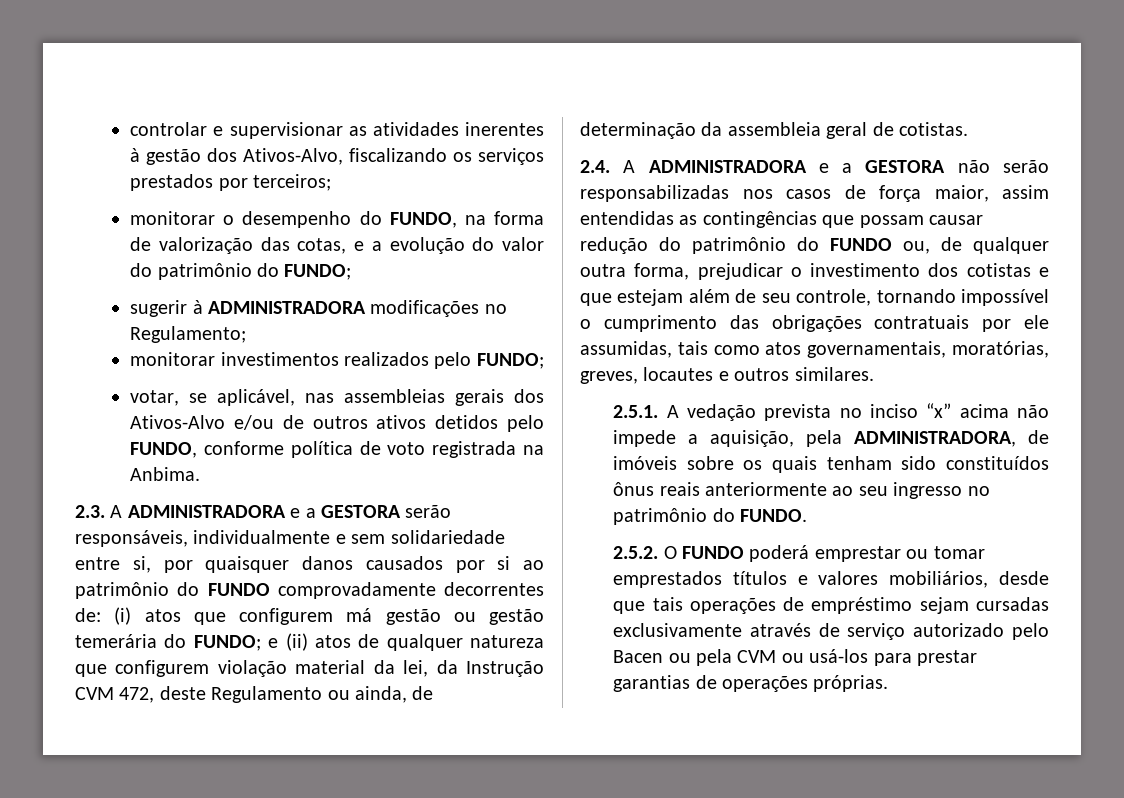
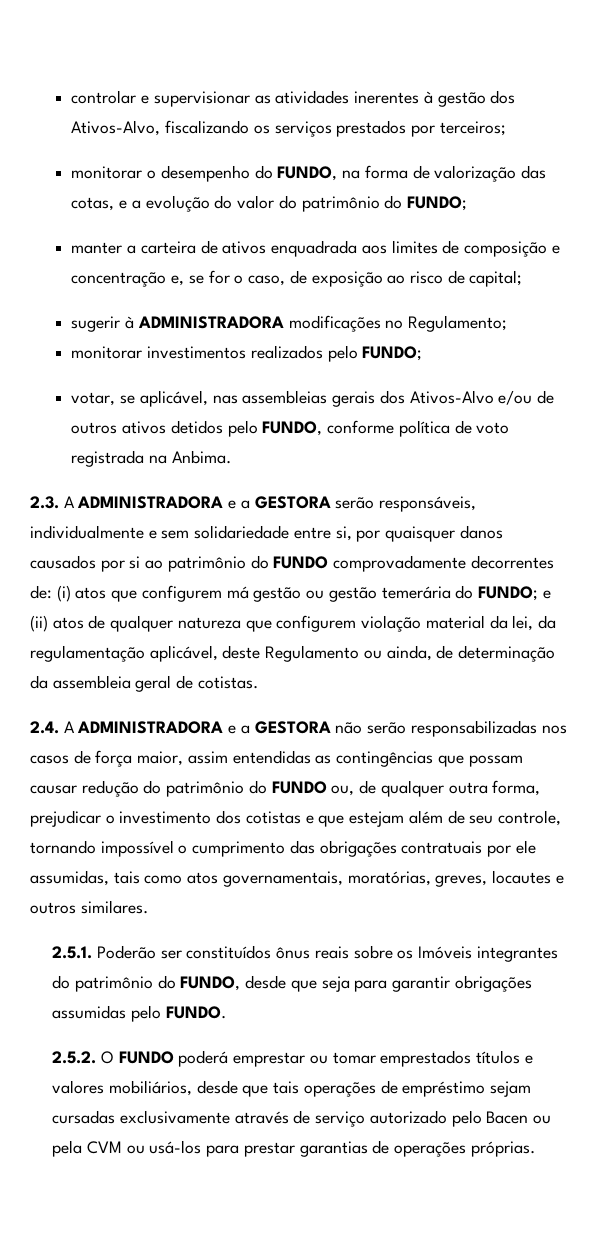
+ manter a carteira de ativos enquadrada aos limites de composição e concentração e, se for o caso, de exposição ao risco de capital;
- e (ii) atos de qualquer natureza que configurem violação material da lei, da Instrução CVM 472, deste Regulamento ou ainda, de determinação da assembleia geral de cotistas.
+ e (ii) atos de qualquer natureza que configurem violação material da lei, da regulamentação aplicável, deste Regulamento ou ainda, de determinação da assembleia geral de cotistas.
- 2.5.1. A vedação prevista no inciso “x” acima não impede a aquisição, pela ADMINISTRADORA, de imóveis sobre os quais tenham sido constituídos ônus reais anteriormente ao seu ingresso no patrimônio do FUNDO.
+ 2.5.1. Poderão ser constituídos ônus reais sobre os Imóveis integrantes do patrimônio do FUNDO, desde que seja para garantir obrigações assumidas pelo FUNDO.

